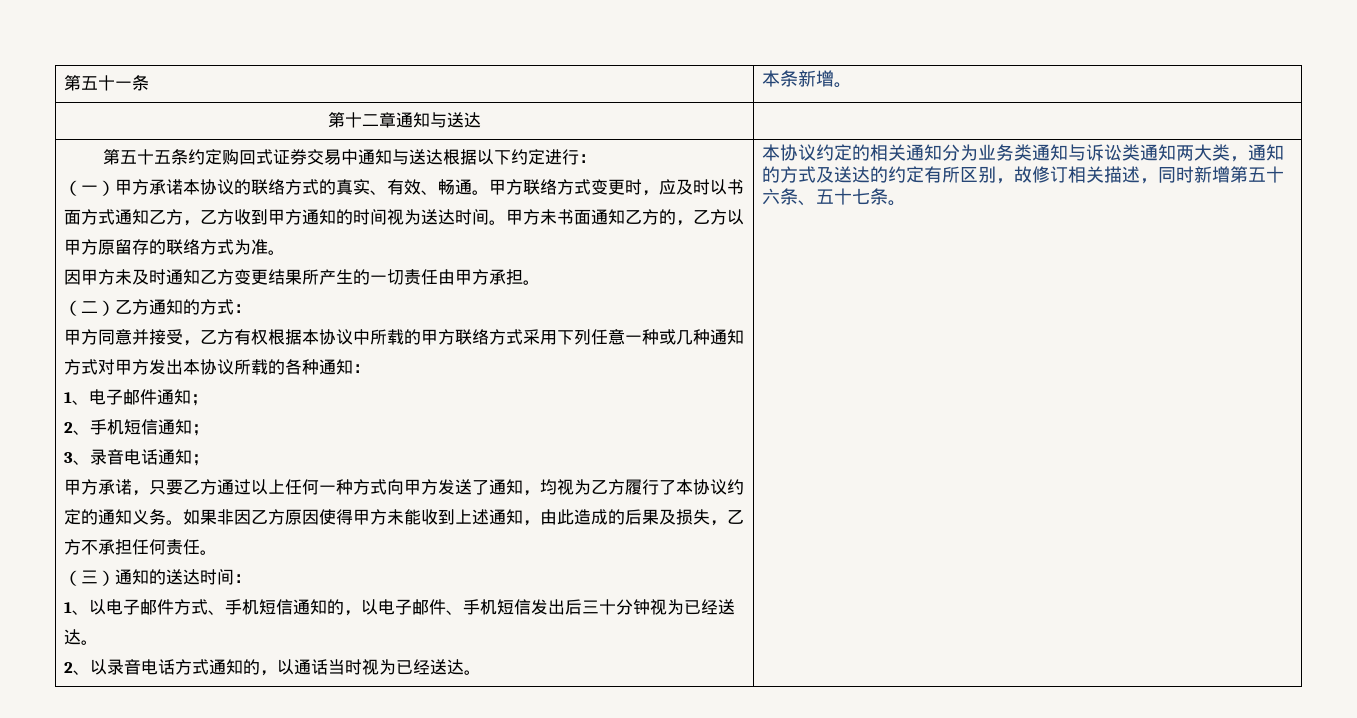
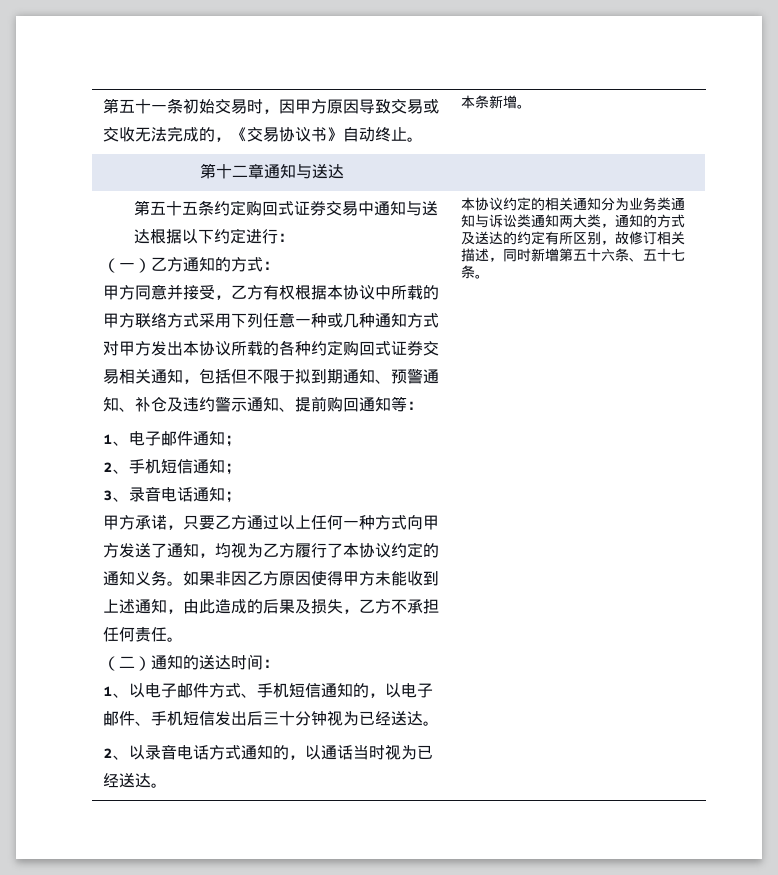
- 第五十一条 | 本条新增。
+ 第五十一条初始交易时，因甲方原因导致交易或交收无法完成的，《交易协议书》自动终止。 | 本条新增。
- （一）甲方承诺本协议的联络方式的真实、有效、畅通。甲方联络方式变更时，应及时以书面方式通知乙方，乙方收到甲方通知的时间视为送达时间。甲方未书面通知乙方的，乙方以甲方原留存的联络方式为准。
- 因甲方未及时通知乙方变更结果所产生的一切责任由甲方承担。
- （二）乙方通知的方式：
+ （一）乙方通知的方式：
- 甲方同意并接受，乙方有权根据本协议中所载的甲方联络方式采用下列任意一种或几种通知方式对甲方发出本协议所载的各种通知：
+ 甲方同意并接受，乙方有权根据本协议中所载的甲方联络方式采用下列任意一种或几种通知方式对甲方发出本协议所载的各种约定购回式证券交易相关通知，包括但不限于拟到期通知、预警通知、补仓及违约警示通知、提前购回通知等：
- （三）通知的送达时间：
+ （二）通知的送达时间：

